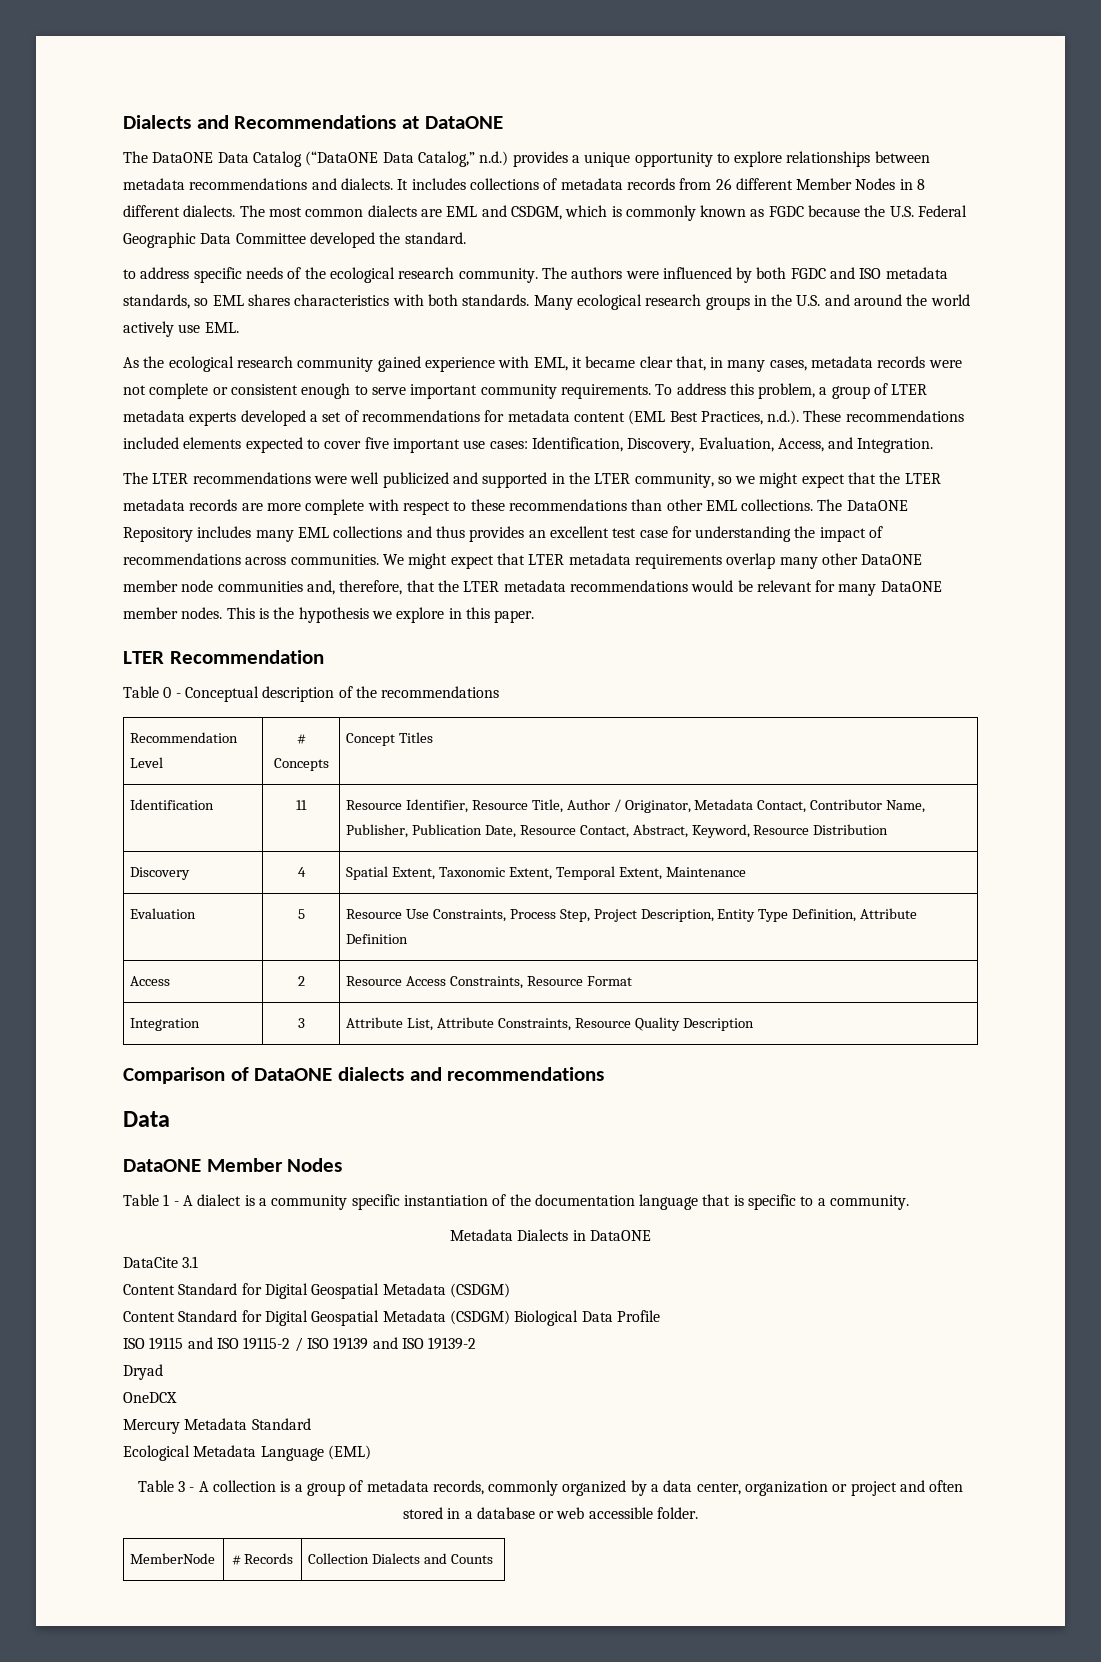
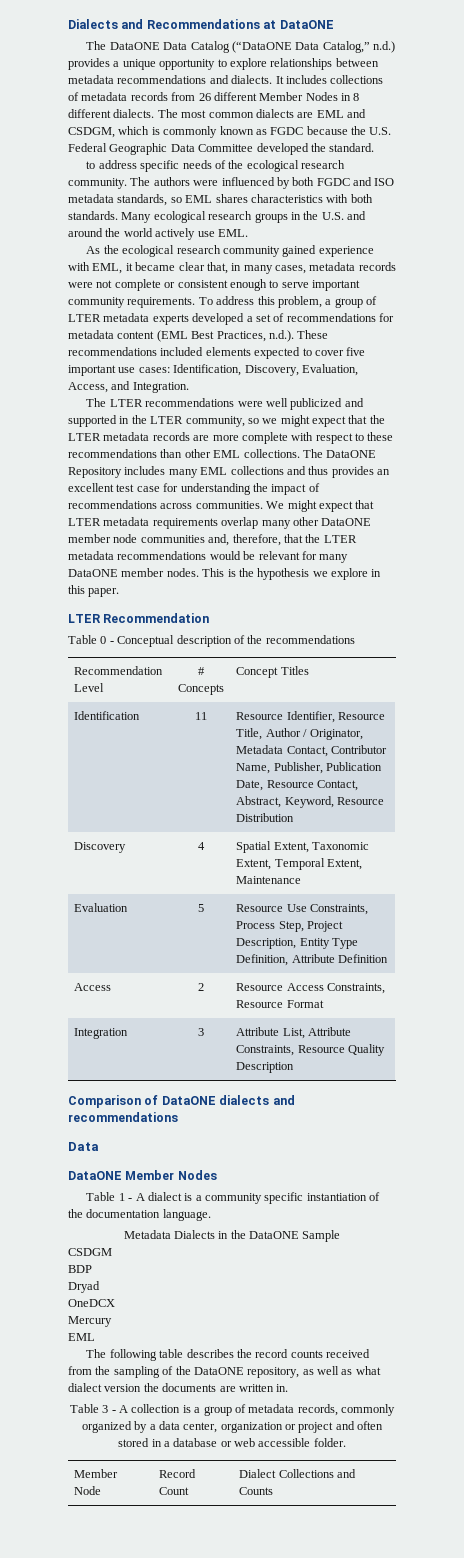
- Table 1 - A dialect is a community specific instantiation of the documentation language that is specific to a community.
+ Table 1 - A dialect is a community specific instantiation of the documentation language.
- Metadata Dialects in DataONE
- DataCite 3.1
- Content Standard for Digital Geospatial Metadata (CSDGM)
- Content Standard for Digital Geospatial Metadata (CSDGM) Biological Data Profile
- ISO 19115 and ISO 19115-2 / ISO 19139 and ISO 19139-2
+ Metadata Dialects in the DataONE Sample
+ CSDGM
+ BDP
  Dryad
  OneDCX
- Mercury Metadata Standard
- Ecological Metadata Language (EML)
+ Mercury
+ EML
+ The following table describes the record counts received from the sampling of the DataONE repository, as well as what dialect version the documents are written in.
- MemberNode | # Records | Collection Dialects and Counts
+ Member Node | Record Count | Dialect Collections and Counts

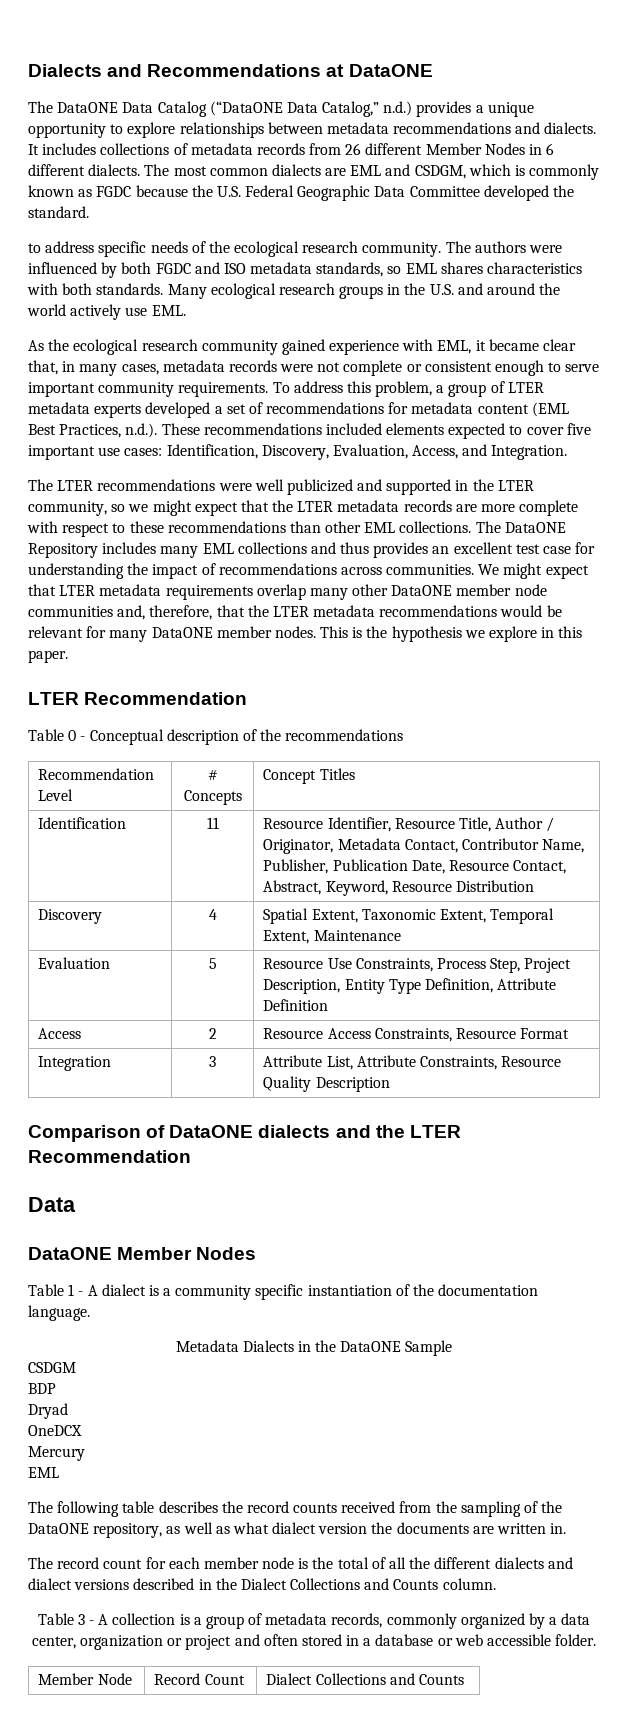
- It includes collections of metadata records from 26 different Member Nodes in 8 different dialects.
+ It includes collections of metadata records from 26 different Member Nodes in 6 different dialects.
- Comparison of DataONE dialects and recommendations
+ Comparison of DataONE dialects and the LTER Recommendation
+ The record count for each member node is the total of all the different dialects and dialect versions described in the Dialect Collections and Counts column.

